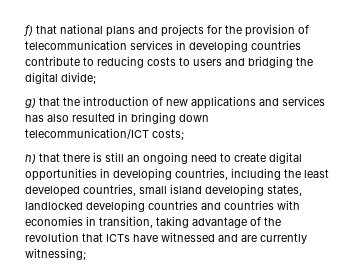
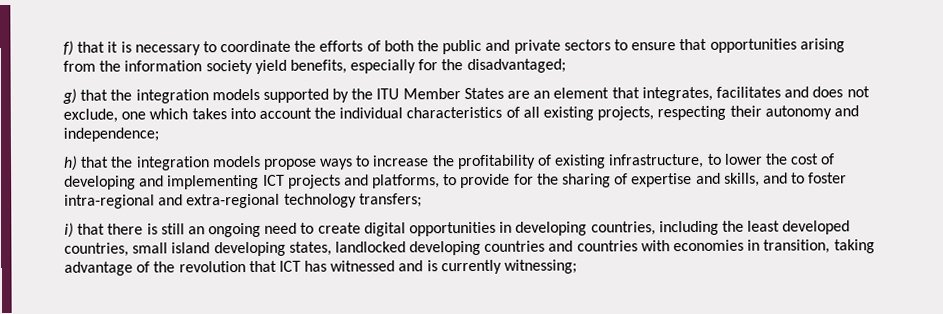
- f) that national plans and projects for the provision of telecommunication services in developing countries contribute to reducing costs to users and bridging the digital divide;
- g) that the introduction of new applications and services has also resulted in bringing down telecommunication/ICT costs;
- h) that there is still an ongoing need to create digital opportunities in developing countries, including the least developed countries, small island developing states, landlocked developing countries and countries with economies in transition, taking advantage of the revolution that ICTs have witnessed and are currently witnessing;
+ f) that it is necessary to coordinate the efforts of both the public and private sectors to ensure that opportunities arising from the information society yield benefits, especially for the disadvantaged;
+ g) that the integration models supported by the ITU Member States are an element that integrates, facilitates and does not exclude, one which takes into account the individual characteristics of all existing projects, respecting their autonomy and independence;
+ h) that the integration models propose ways to increase the profitability of existing infrastructure, to lower the cost of developing and implementing ICT projects and platforms, to provide for the sharing of expertise and skills, and to foster intra-regional and extra-regional technology transfers;
+ i) that there is still an ongoing need to create digital opportunities in developing countries, including the least developed countries, small island developing states, landlocked developing countries and countries with economies in transition, taking advantage of the revolution that ICT has witnessed and is currently witnessing;

